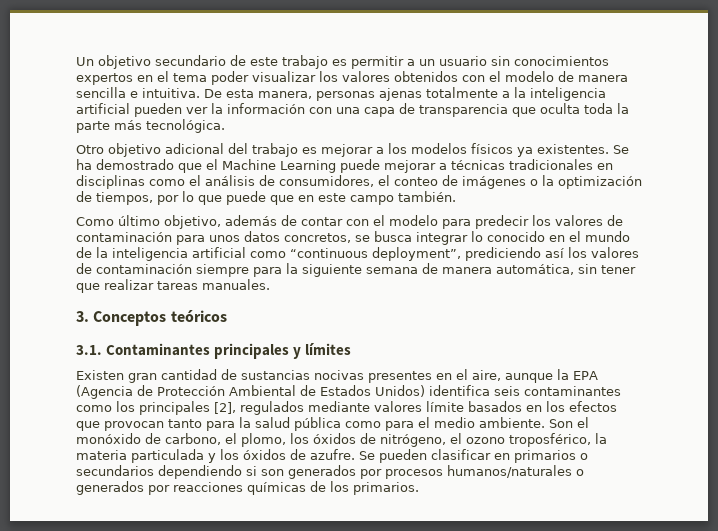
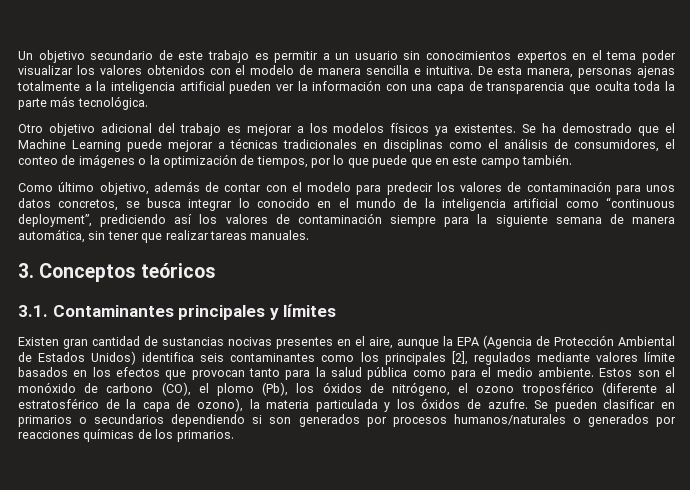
- Son el monóxido de carbono, el plomo, los óxidos de nitrógeno, el ozono troposférico, la materia particulada y los óxidos de azufre.
+ Estos son el monóxido de carbono (CO), el plomo (Pb), los óxidos de nitrógeno, el ozono troposférico (diferente al estratosférico de la capa de ozono), la materia particulada y los óxidos de azufre.

